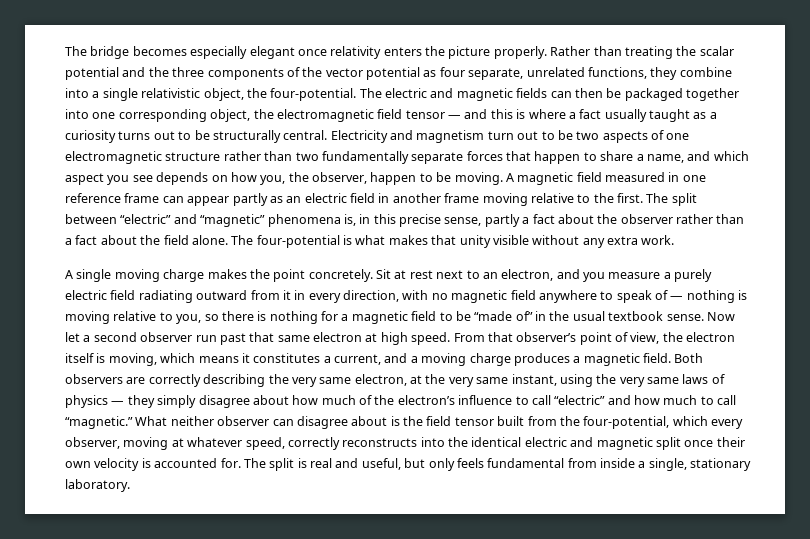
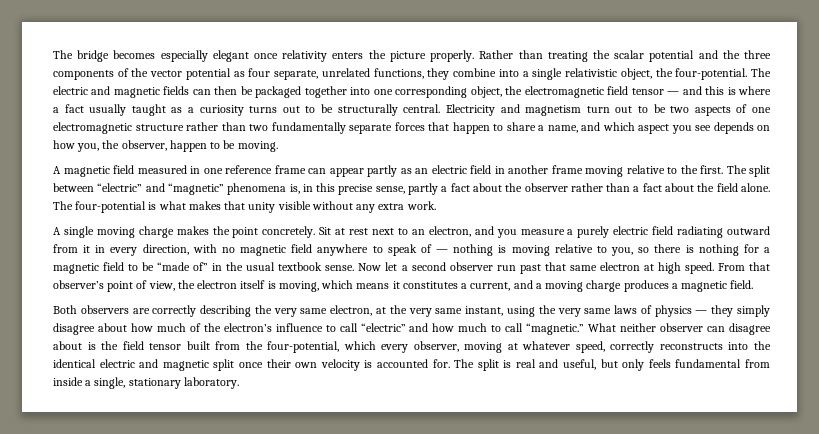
- Electricity and magnetism turn out to be two aspects of one electromagnetic structure rather than two fundamentally separate forces that happen to share a name, and which aspect you see depends on how you, the observer, happen to be moving. A magnetic field measured in one reference frame can appear partly as an electric field in another frame moving relative to the first.
+ Electricity and magnetism turn out to be two aspects of one electromagnetic structure rather than two fundamentally separate forces that happen to share a name, and which aspect you see depends on how you, the observer, happen to be moving.
+ A magnetic field measured in one reference frame can appear partly as an electric field in another frame moving relative to the first.
- From that observer’s point of view, the electron itself is moving, which means it constitutes a current, and a moving charge produces a magnetic field. Both observers are correctly describing the very same electron, at the very same instant, using the very same laws of physics — they simply disagree about how much of the electron’s influence to call “electric” and how much to call “magnetic.”
+ From that observer’s point of view, the electron itself is moving, which means it constitutes a current, and a moving charge produces a magnetic field.
+ Both observers are correctly describing the very same electron, at the very same instant, using the very same laws of physics — they simply disagree about how much of the electron’s influence to call “electric” and how much to call “magnetic.”

